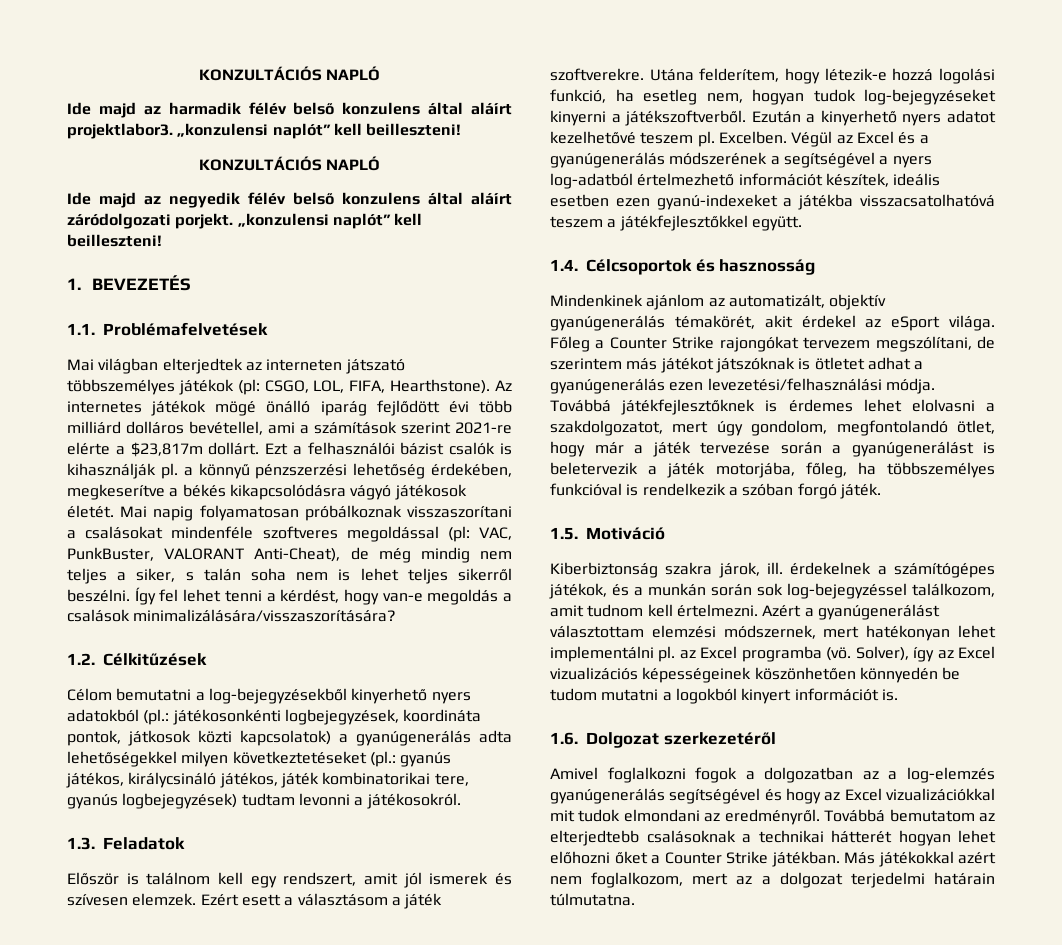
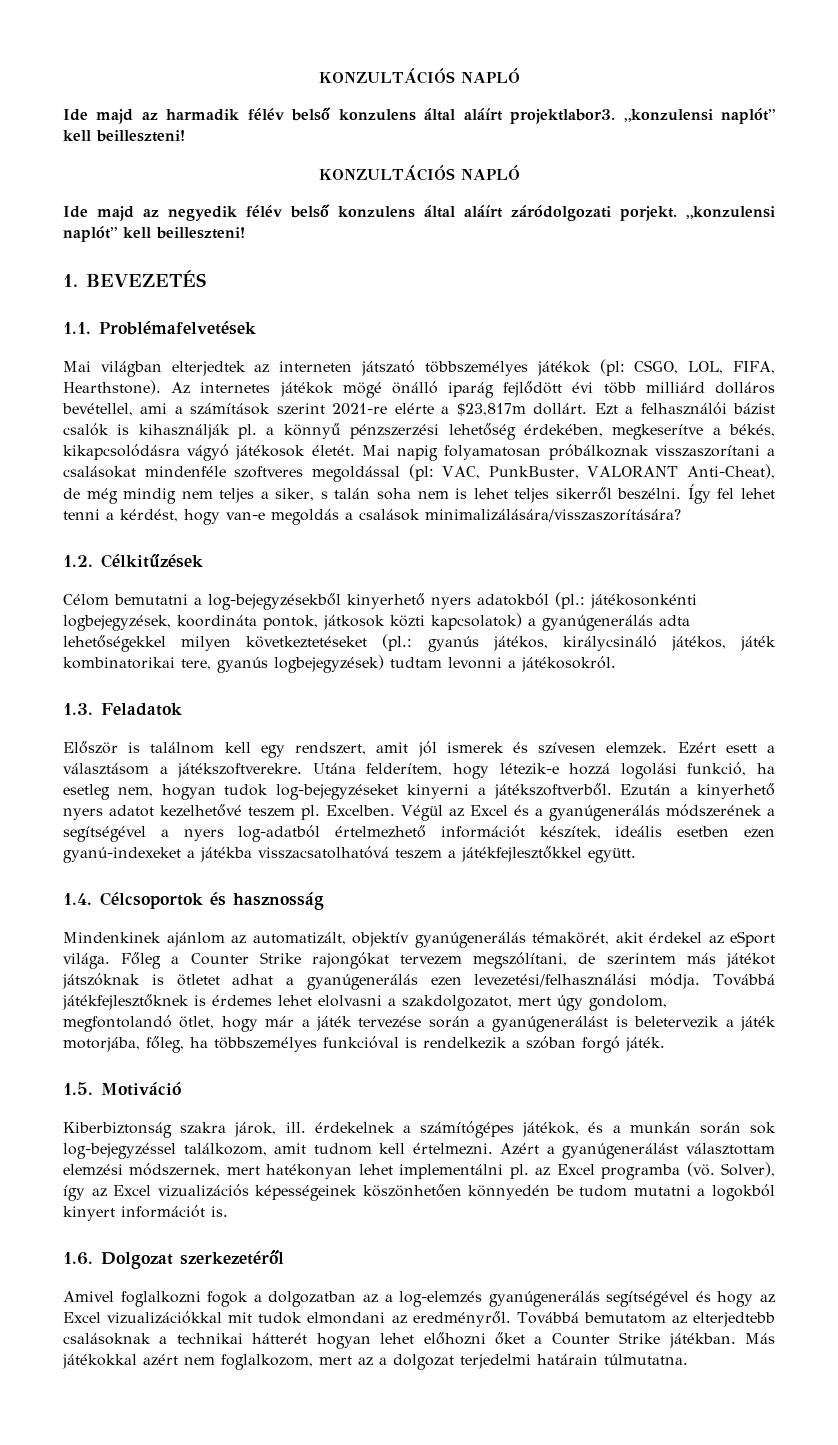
- Ezt a felhasználói bázist csalók is kihasználják pl. a könnyű pénzszerzési lehetőség érdekében, megkeserítve a békés kikapcsolódásra vágyó játékosok életét.
+ Ezt a felhasználói bázist csalók is kihasználják pl. a könnyű pénzszerzési lehetőség érdekében, megkeserítve a békés, kikapcsolódásra vágyó játékosok életét.
- Ezért esett a választásom a játék szoftverekre.
+ Ezért esett a választásom a játékszoftverekre.

